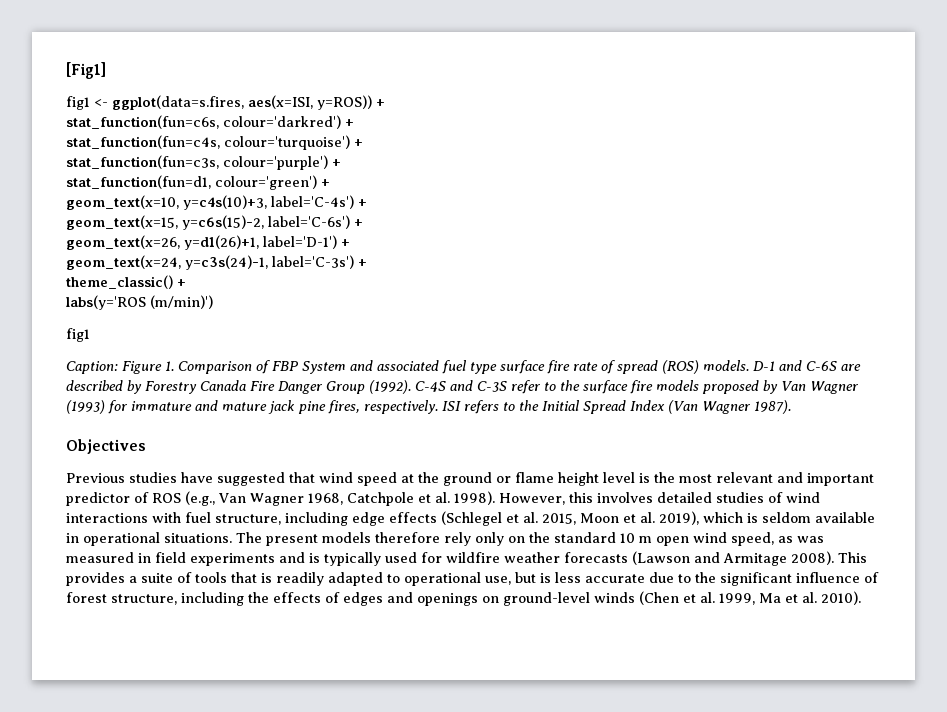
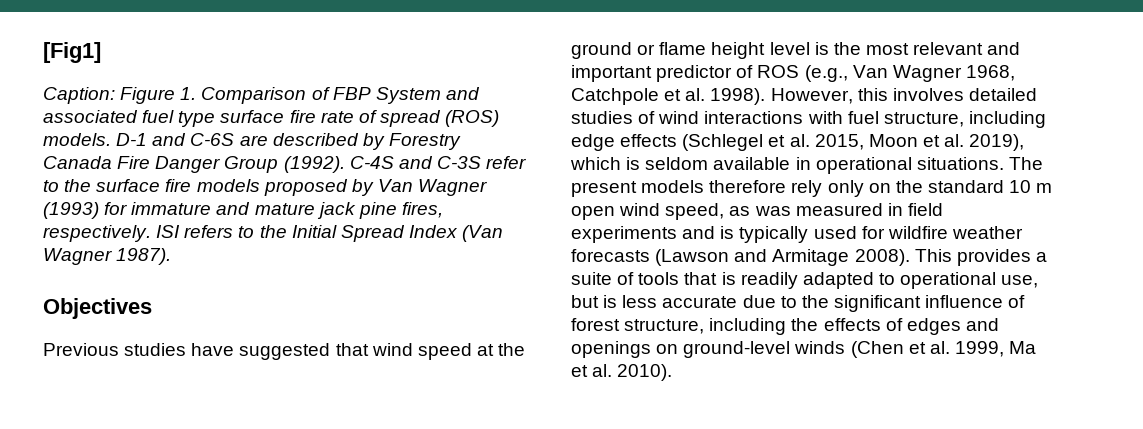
- fig1 <- ggplot(data=s.fires, aes(x=ISI, y=ROS)) +
- stat_function(fun=c6s, colour='darkred') +
- stat_function(fun=c4s, colour='turquoise') +
- stat_function(fun=c3s, colour='purple') +
- stat_function(fun=d1, colour='green') +
- geom_text(x=10, y=c4s(10)+3, label='C-4s') +
- geom_text(x=15, y=c6s(15)-2, label='C-6s') +
- geom_text(x=26, y=d1(26)+1, label='D-1') +
- geom_text(x=24, y=c3s(24)-1, label='C-3s') +
- theme_classic() +
- labs(y='ROS (m/min)')
- fig1

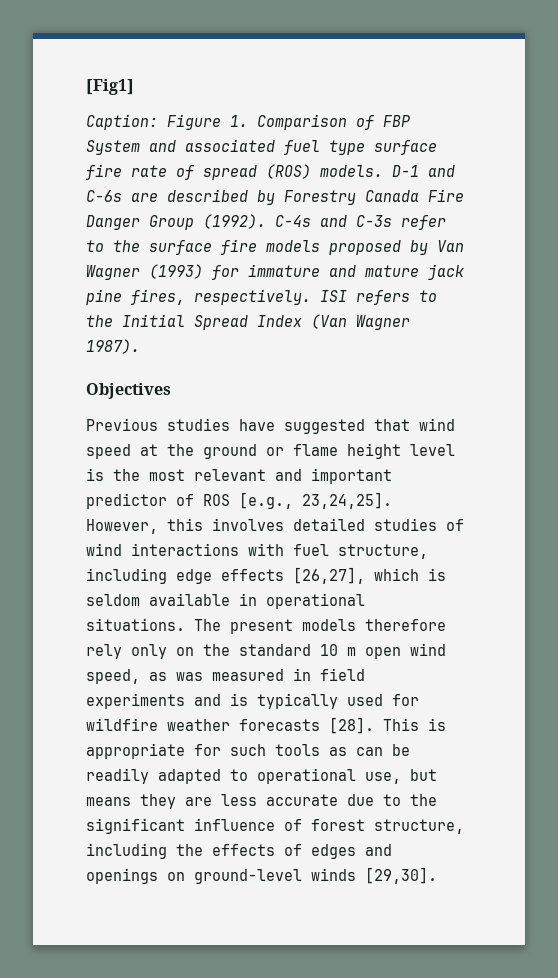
- D-1 and C-6S are described by Forestry Canada Fire Danger Group (1992).
+ D-1 and C-6s are described by Forestry Canada Fire Danger Group (1992).
- C-4S and C-3S refer to the surface fire models proposed by Van Wagner (1993) for immature and mature jack pine fires, respectively.
+ C-4s and C-3s refer to the surface fire models proposed by Van Wagner (1993) for immature and mature jack pine fires, respectively.
- Previous studies have suggested that wind speed at the ground or flame height level is the most relevant and important predictor of ROS (e.g., Van Wagner 1968, Catchpole et al. 1998).
+ Previous studies have suggested that wind speed at the ground or flame height level is the most relevant and important predictor of ROS [e.g., 23,24,25].
- However, this involves detailed studies of wind interactions with fuel structure, including edge effects (Schlegel et al. 2015, Moon et al. 2019), which is seldom available in operational situations.
+ However, this involves detailed studies of wind interactions with fuel structure, including edge effects [26,27], which is seldom available in operational situations.
- The present models therefore rely only on the standard 10 m open wind speed, as was measured in field experiments and is typically used for wildfire weather forecasts (Lawson and Armitage 2008). This provides a suite of tools that is readily adapted to operational use, but is less accurate due to the significant influence of forest structure, including the effects of edges and openings on ground-level winds (Chen et al. 1999, Ma et al. 2010).
+ The present models therefore rely only on the standard 10 m open wind speed, as was measured in field experiments and is typically used for wildfire weather forecasts [28]. This is appropriate for such tools as can be readily adapted to operational use, but means they are less accurate due to the significant influence of forest structure, including the effects of edges and openings on ground-level winds [29,30].

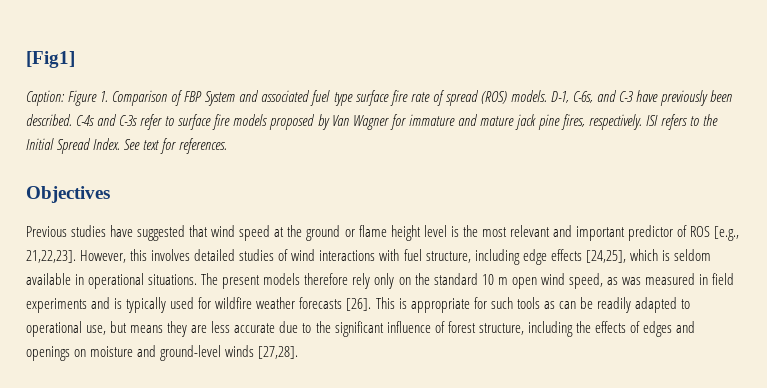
- D-1 and C-6s are described by Forestry Canada Fire Danger Group (1992).
+ D-1, C-6s, and C-3 have previously been described.
- C-4s and C-3s refer to the surface fire models proposed by Van Wagner (1993) for immature and mature jack pine fires, respectively.
+ C-4s and C-3s refer to surface fire models proposed by Van Wagner for immature and mature jack pine fires, respectively.
- ISI refers to the Initial Spread Index (Van Wagner 1987).
+ ISI refers to the Initial Spread Index. See text for references.
- Previous studies have suggested that wind speed at the ground or flame height level is the most relevant and important predictor of ROS [e.g., 23,24,25].
+ Previous studies have suggested that wind speed at the ground or flame height level is the most relevant and important predictor of ROS [e.g., 21,22,23].
- However, this involves detailed studies of wind interactions with fuel structure, including edge effects [26,27], which is seldom available in operational situations.
+ However, this involves detailed studies of wind interactions with fuel structure, including edge effects [24,25], which is seldom available in operational situations.
- The present models therefore rely only on the standard 10 m open wind speed, as was measured in field experiments and is typically used for wildfire weather forecasts [28].
+ The present models therefore rely only on the standard 10 m open wind speed, as was measured in field experiments and is typically used for wildfire weather forecasts [26].
- This is appropriate for such tools as can be readily adapted to operational use, but means they are less accurate due to the significant influence of forest structure, including the effects of edges and openings on ground-level winds [29,30].
+ This is appropriate for such tools as can be readily adapted to operational use, but means they are less accurate due to the significant influence of forest structure, including the effects of edges and openings on moisture and ground-level winds [27,28].

